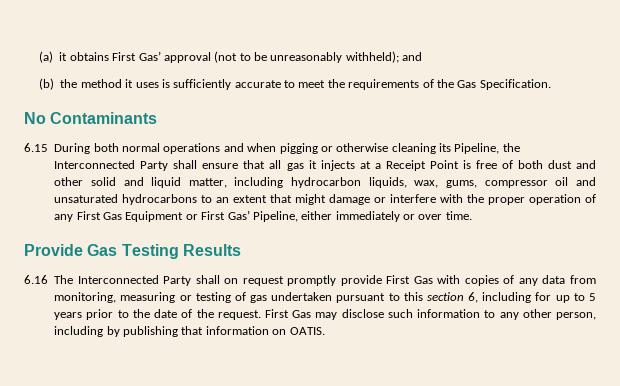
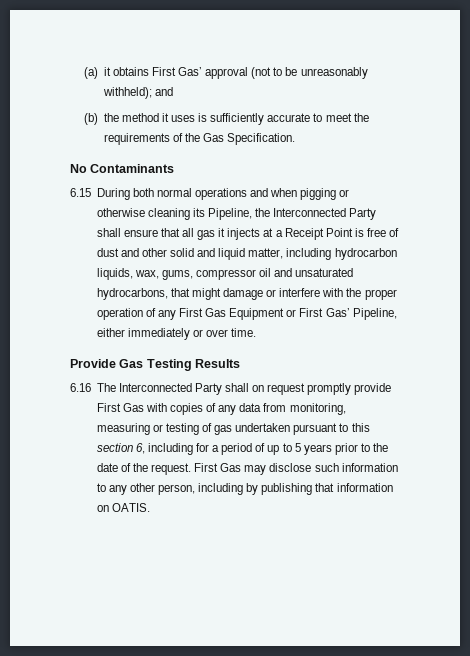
- 6.15 During both normal operations and when pigging or otherwise cleaning its Pipeline, the Interconnected Party shall ensure that all gas it injects at a Receipt Point is free of both dust and other solid and liquid matter, including hydrocarbon liquids, wax, gums, compressor oil and unsaturated hydrocarbons to an extent that might damage or interfere with the proper operation of any First Gas Equipment or First Gas’ Pipeline, either immediately or over time.
+ 6.15 During both normal operations and when pigging or otherwise cleaning its Pipeline, the Interconnected Party shall ensure that all gas it injects at a Receipt Point is free of dust and other solid and liquid matter, including hydrocarbon liquids, wax, gums, compressor oil and unsaturated hydrocarbons, that might damage or interfere with the proper operation of any First Gas Equipment or First Gas’ Pipeline, either immediately or over time.
- 6.16 The Interconnected Party shall on request promptly provide First Gas with copies of any data from monitoring, measuring or testing of gas undertaken pursuant to this section 6, including for up to 5 years prior to the date of the request.
+ 6.16 The Interconnected Party shall on request promptly provide First Gas with copies of any data from monitoring, measuring or testing of gas undertaken pursuant to this section 6, including for a period of up to 5 years prior to the date of the request.

